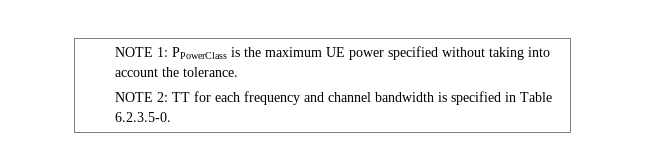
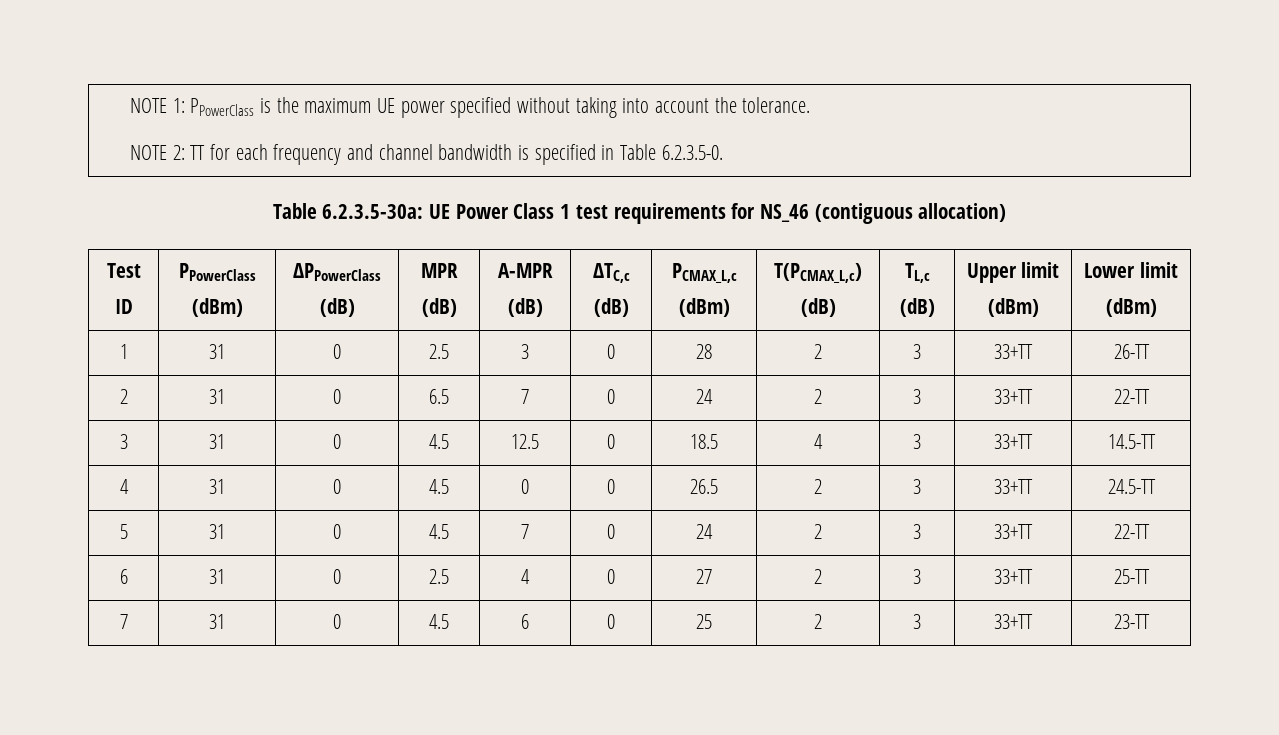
+ Table 6.2.3.5-30a: UE Power Class 1 test requirements for NS_46 (contiguous allocation)
+ Test ID | PPowerClass (dBm) | ΔPPowerClass (dB) | MPR (dB) | A-MPR (dB) | ΔTC,c (dB) | PCMAX_L,c (dBm) | T(PCMAX_L,c) (dB) | TL,c (dB) | Upper limit (dBm) | Lower limit (dBm)
+ 1 | 31 | 0 | 2.5 | 3 | 0 | 28 | 2 | 3 | 33+TT | 26-TT
+ 2 | 31 | 0 | 6.5 | 7 | 0 | 24 | 2 | 3 | 33+TT | 22-TT
+ 3 | 31 | 0 | 4.5 | 12.5 | 0 | 18.5 | 4 | 3 | 33+TT | 14.5-TT
+ 4 | 31 | 0 | 4.5 | 0 | 0 | 26.5 | 2 | 3 | 33+TT | 24.5-TT
+ 5 | 31 | 0 | 4.5 | 7 | 0 | 24 | 2 | 3 | 33+TT | 22-TT
+ 6 | 31 | 0 | 2.5 | 4 | 0 | 27 | 2 | 3 | 33+TT | 25-TT
+ 7 | 31 | 0 | 4.5 | 6 | 0 | 25 | 2 | 3 | 33+TT | 23-TT

